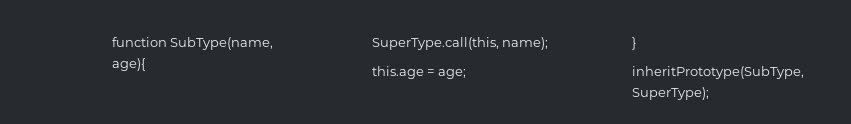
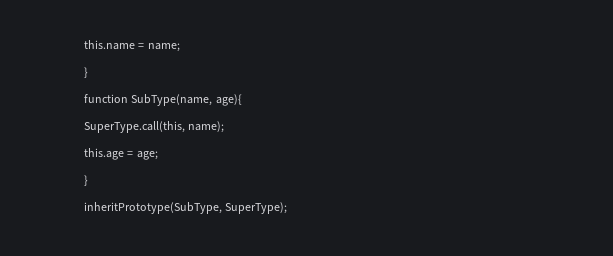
+ this.name = name;
+ }

